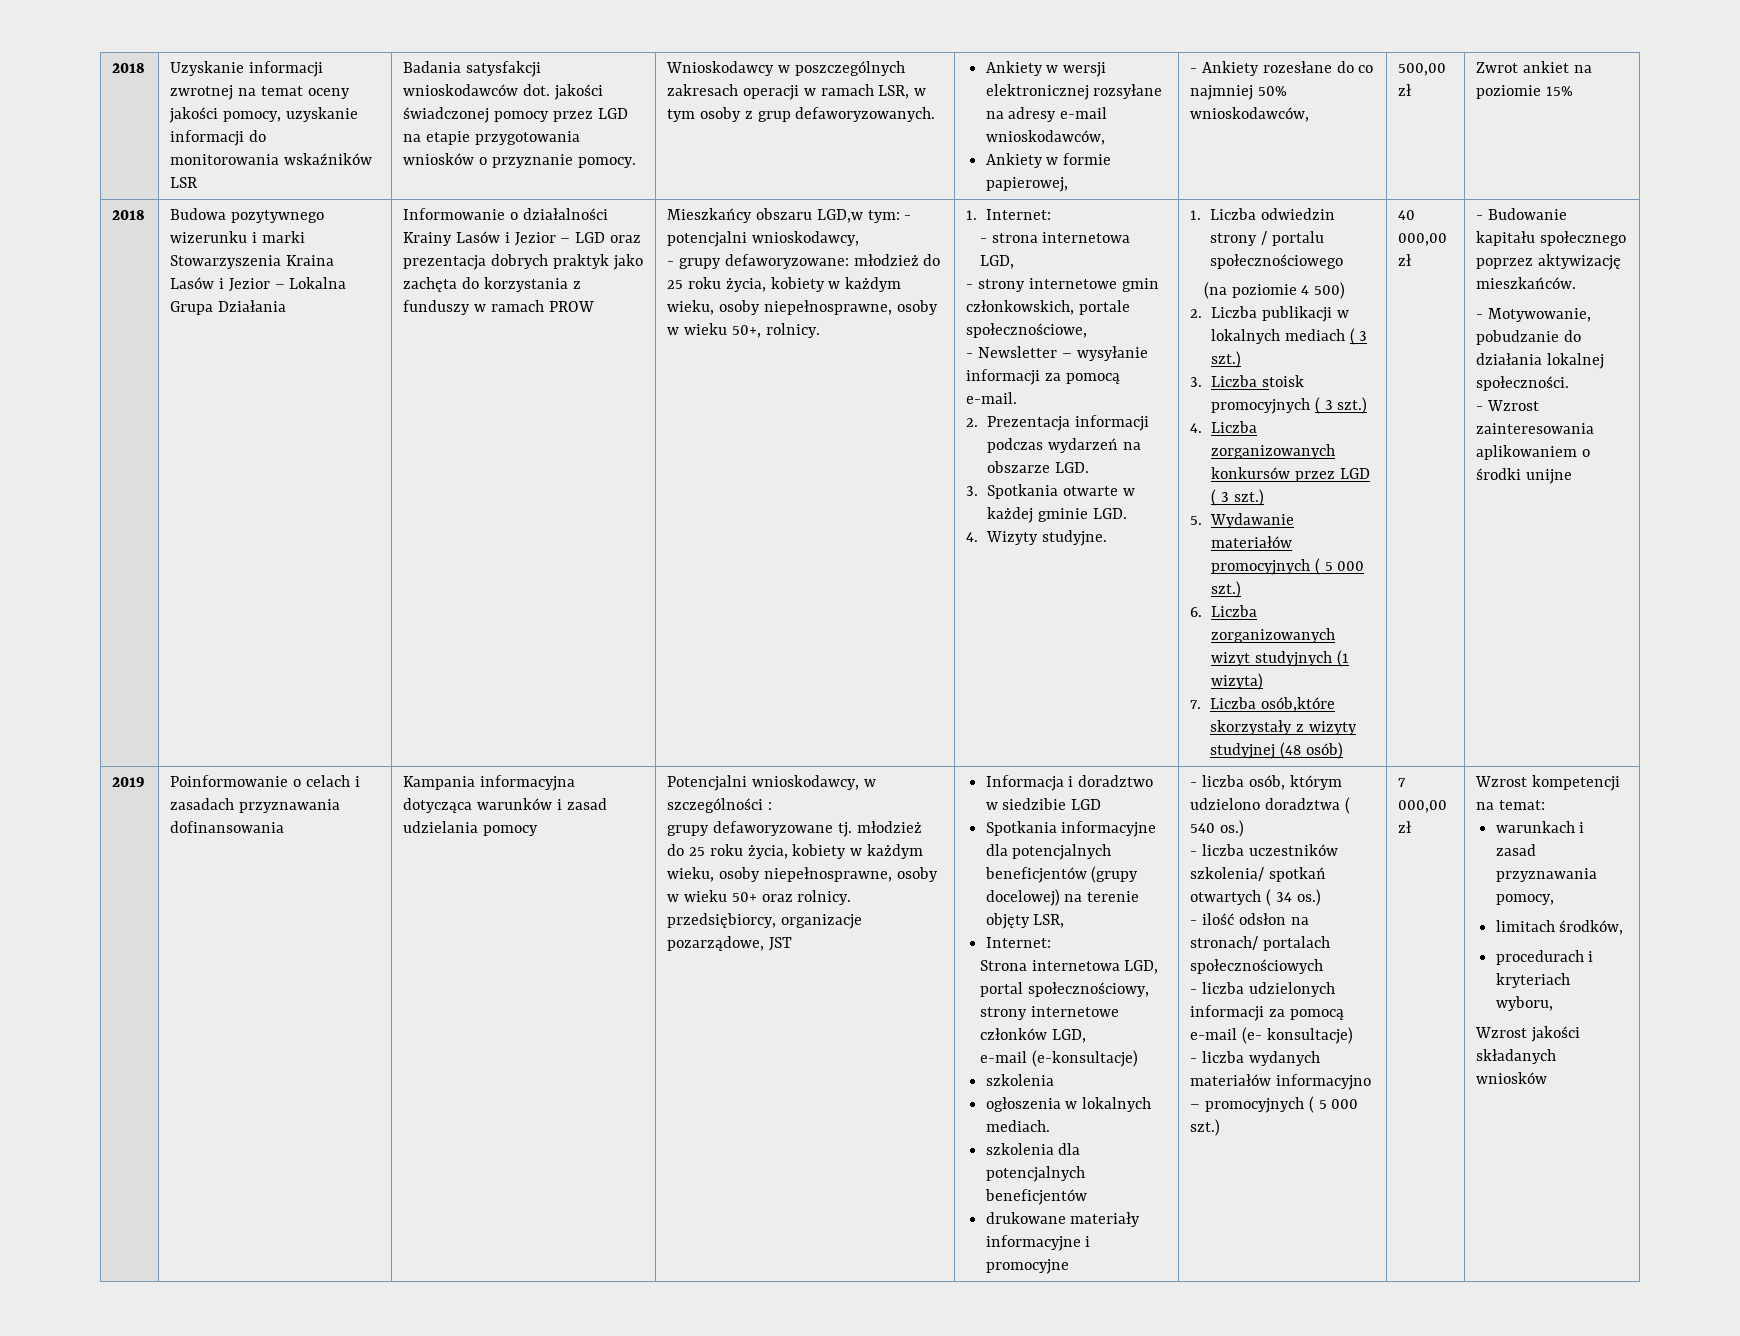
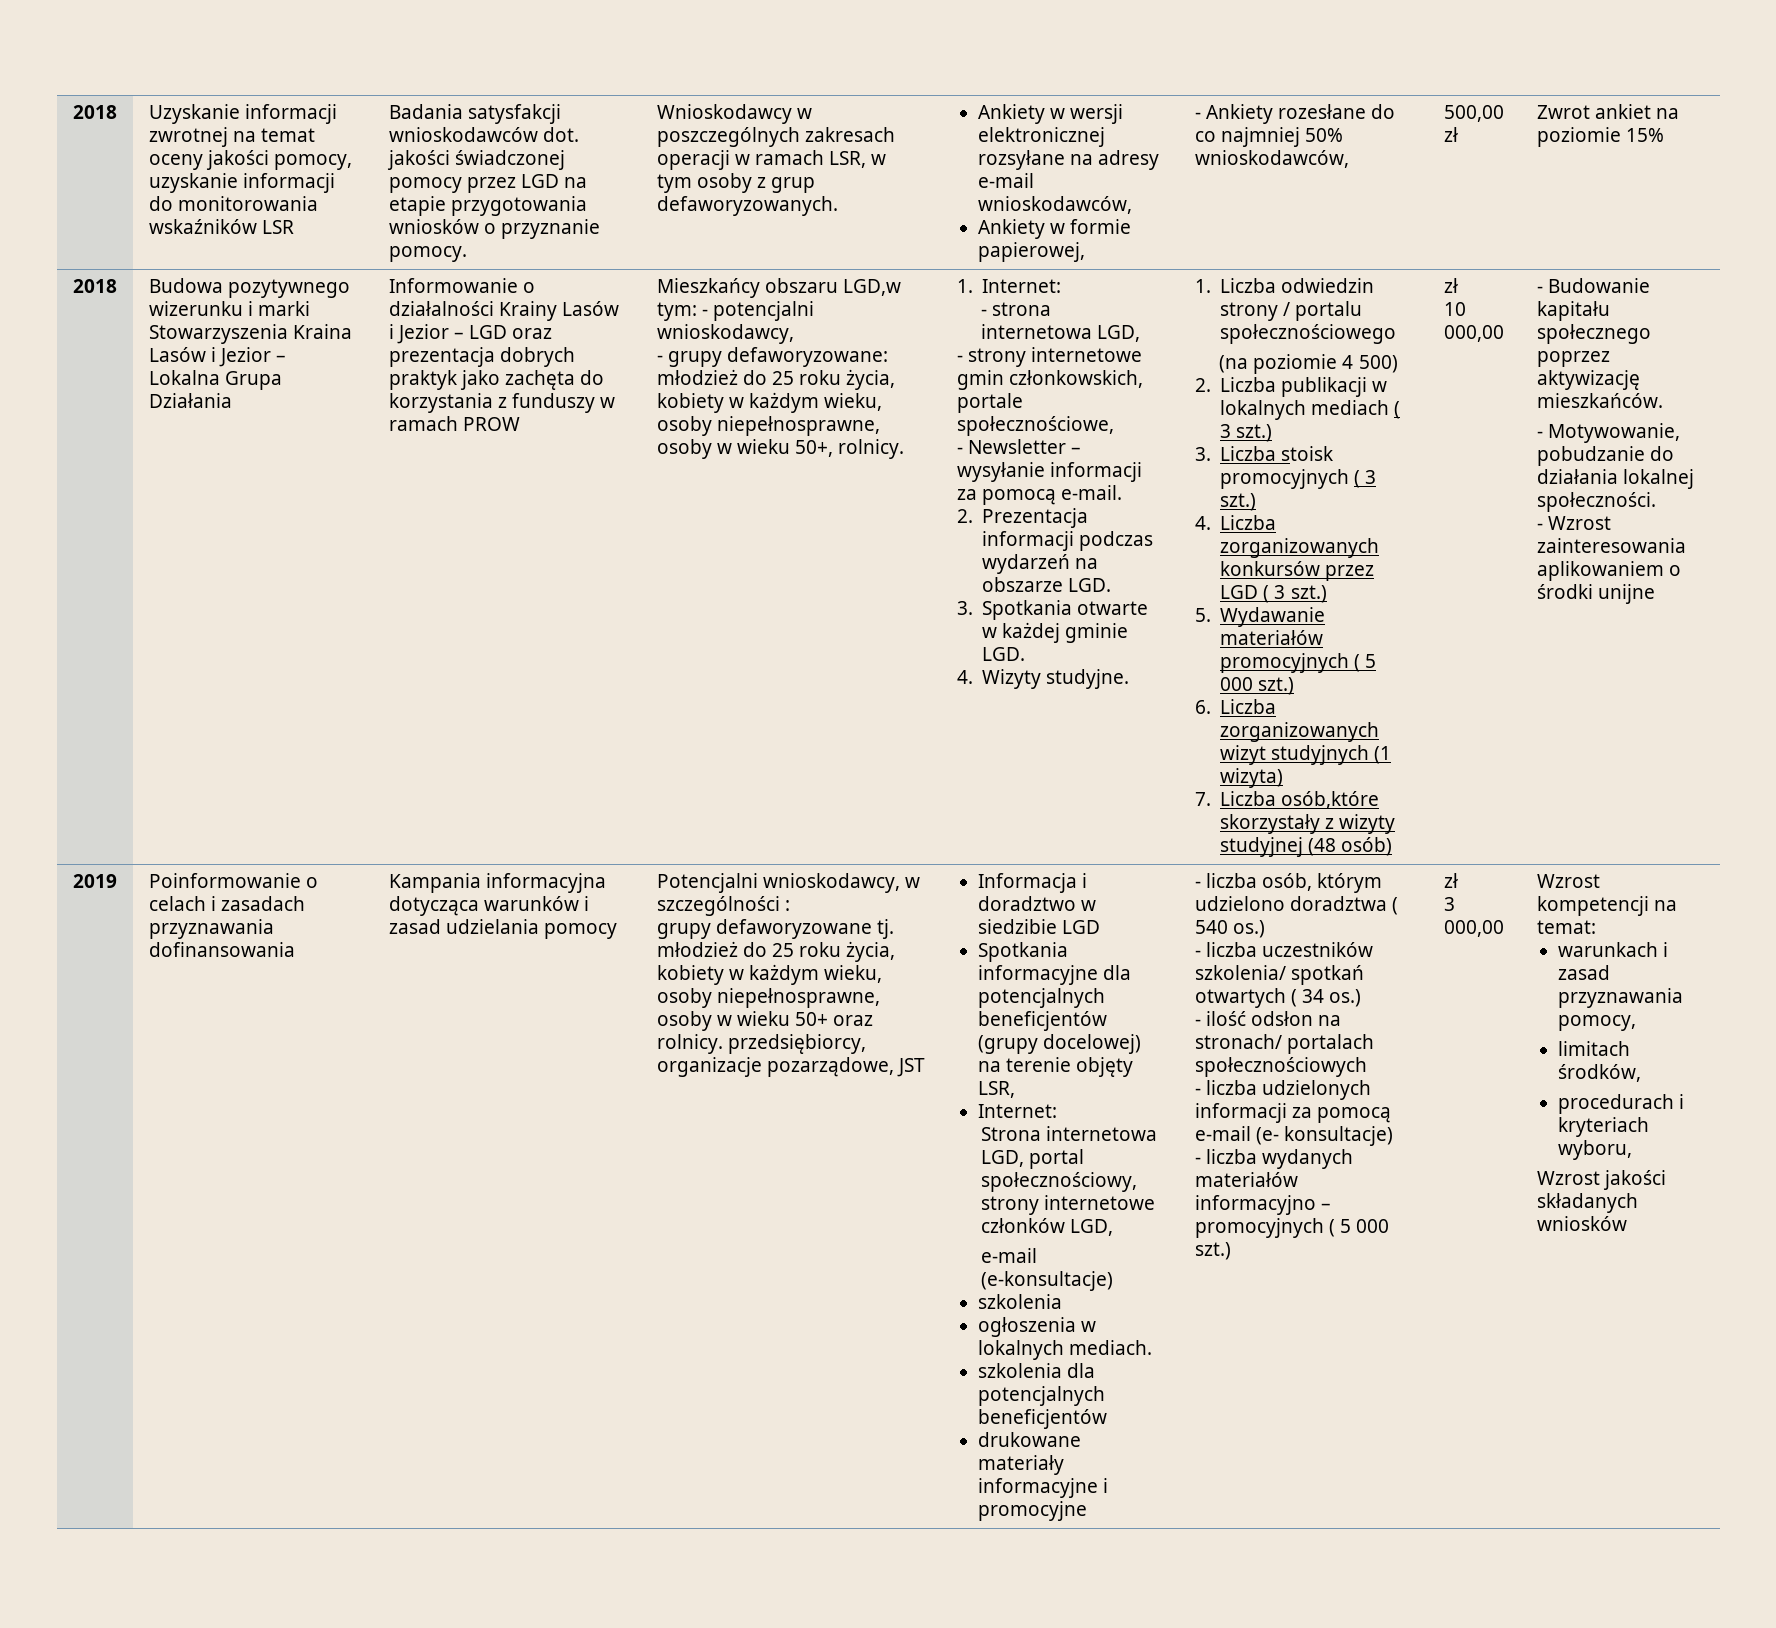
- 7. Liczba osób,które skorzystały z wizyty studyjnej (48 osób) | 40 000,00 zł
+ 7. Liczba osób,które skorzystały z wizyty studyjnej (48 osób) | zł
+ 10 000,00
- - liczba wydanych materiałów informacyjno – promocyjnych ( 5 000 szt.) | 7 000,00 zł
+ - liczba wydanych materiałów informacyjno – promocyjnych ( 5 000 szt.) | zł
+ 3 000,00

